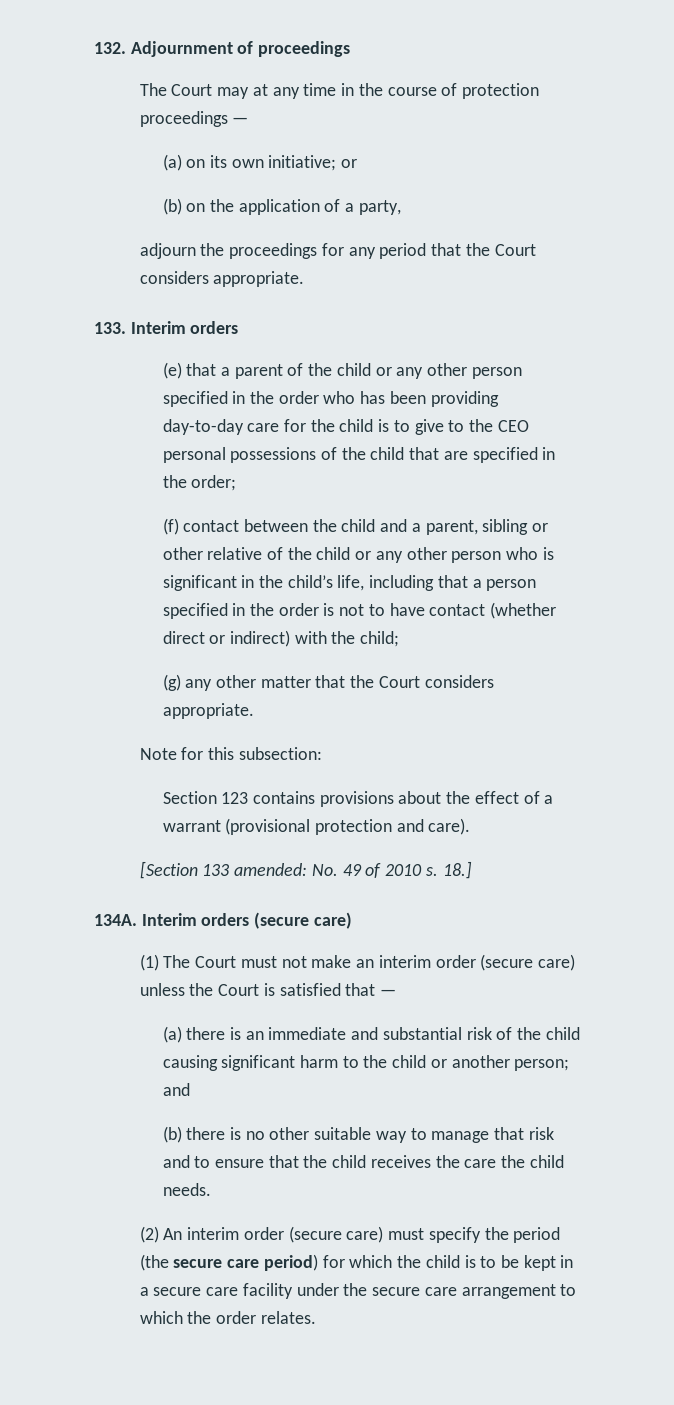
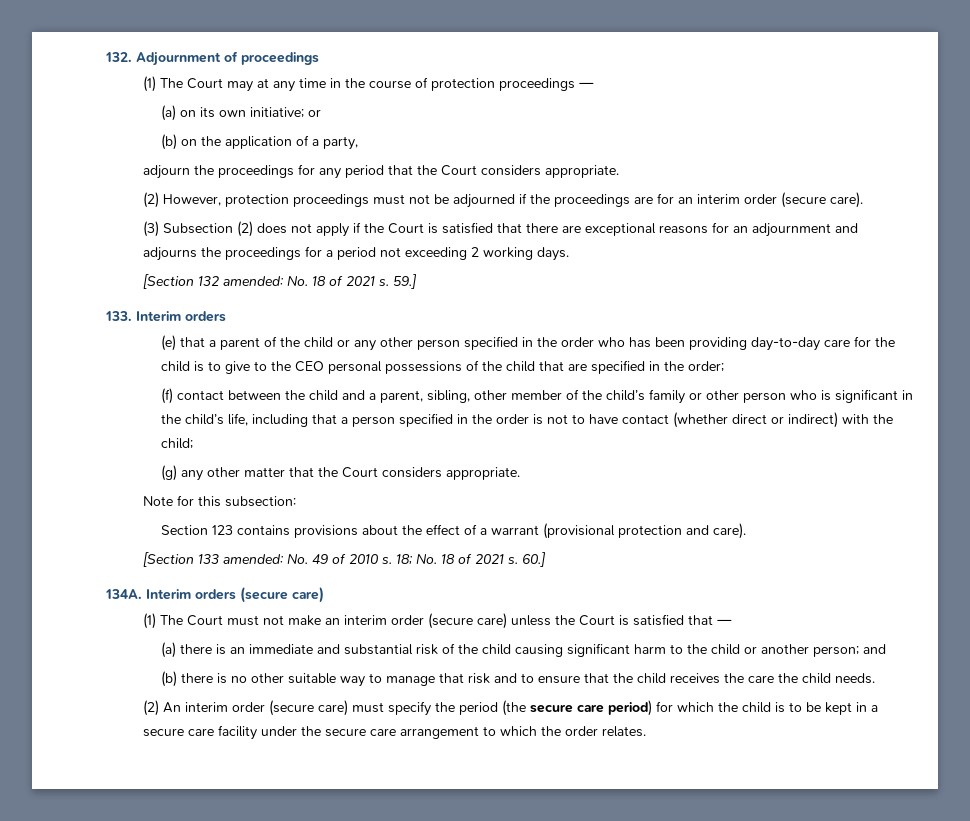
- The Court may at any time in the course of protection proceedings —
+ (1) The Court may at any time in the course of protection proceedings —
+ (2) However, protection proceedings must not be adjourned if the proceedings are for an interim order (secure care).
+ (3) Subsection (2) does not apply if the Court is satisfied that there are exceptional reasons for an adjournment and adjourns the proceedings for a period not exceeding 2 working days.
+ [Section 132 amended: No. 18 of 2021 s. 59.]
- (f) contact between the child and a parent, sibling or other relative of the child or any other person who is significant in the child’s life, including that a person specified in the order is not to have contact (whether direct or indirect) with the child;
+ (f) contact between the child and a parent, sibling, other member of the child’s family or other person who is significant in the child’s life, including that a person specified in the order is not to have contact (whether direct or indirect) with the child;
- 18.]
+ 18; No. 18 of 2021 s. 60.]

